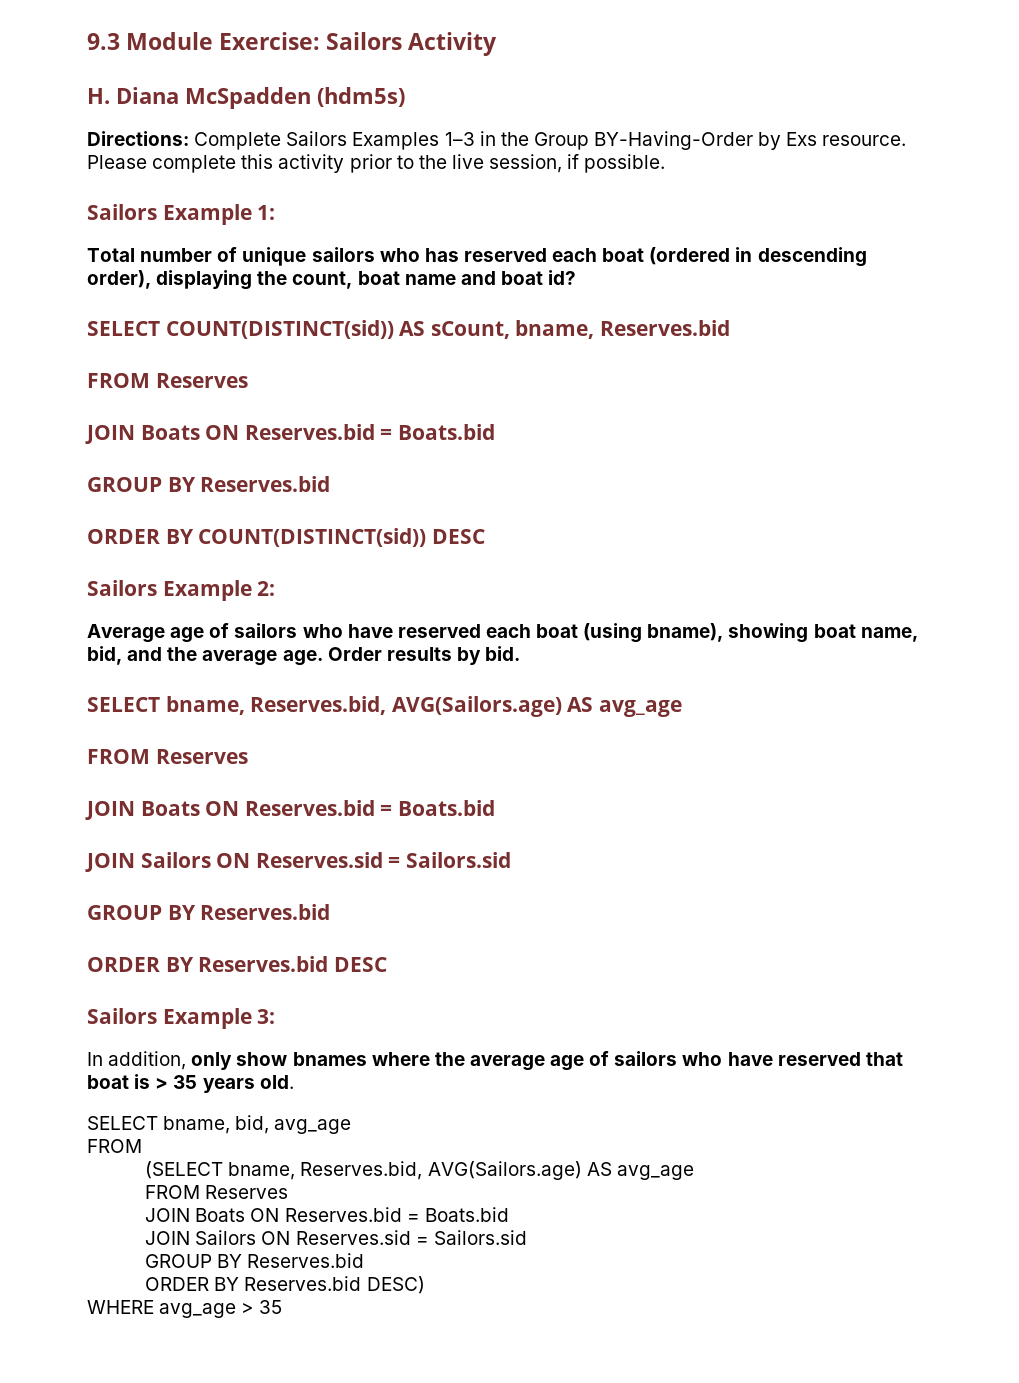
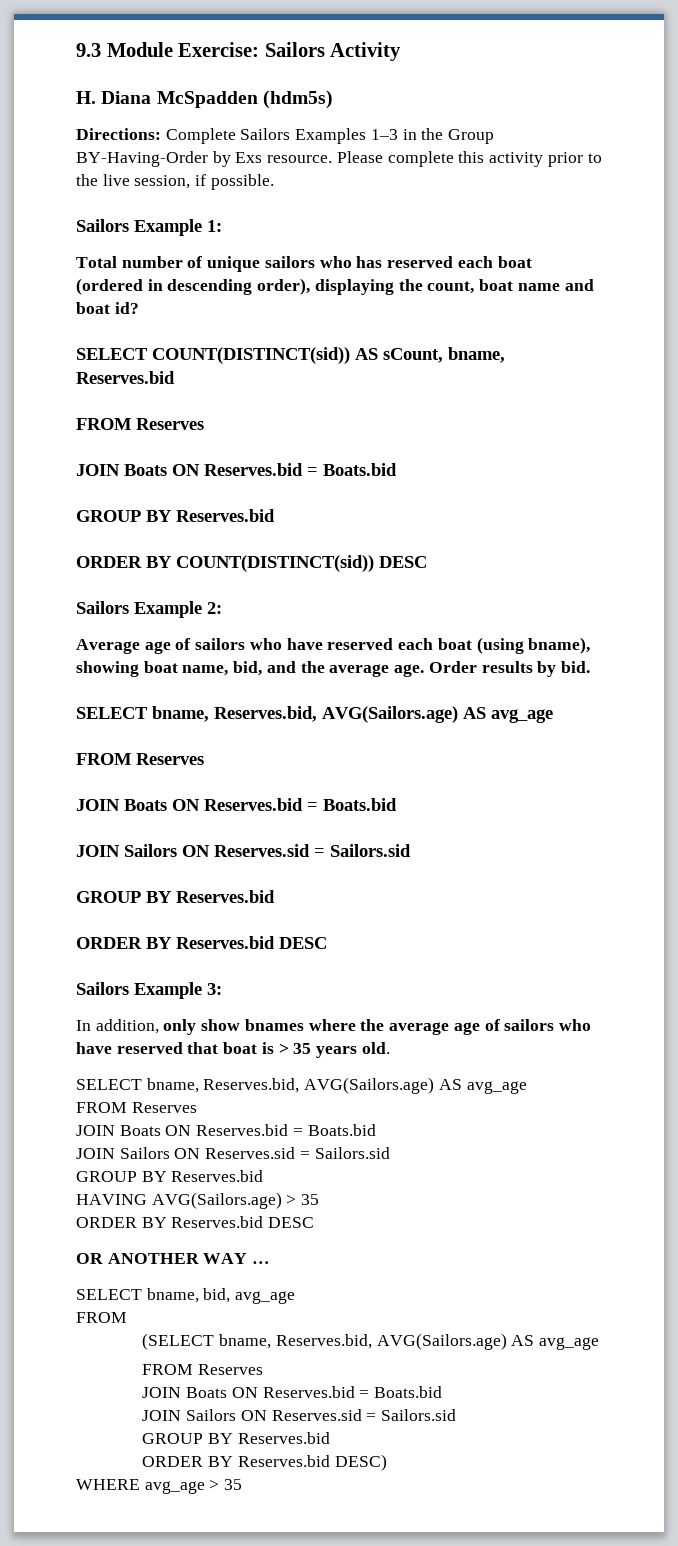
  In addition, only show bnames where the average age of sailors who have reserved that boat is > 35 years old.
+ SELECT bname, Reserves.bid, AVG(Sailors.age) AS avg_age
+ FROM Reserves
+ JOIN Boats ON Reserves.bid = Boats.bid
+ JOIN Sailors ON Reserves.sid = Sailors.sid
+ GROUP BY Reserves.bid
+ HAVING AVG(Sailors.age) > 35
+ ORDER BY Reserves.bid DESC
+ OR ANOTHER WAY …

